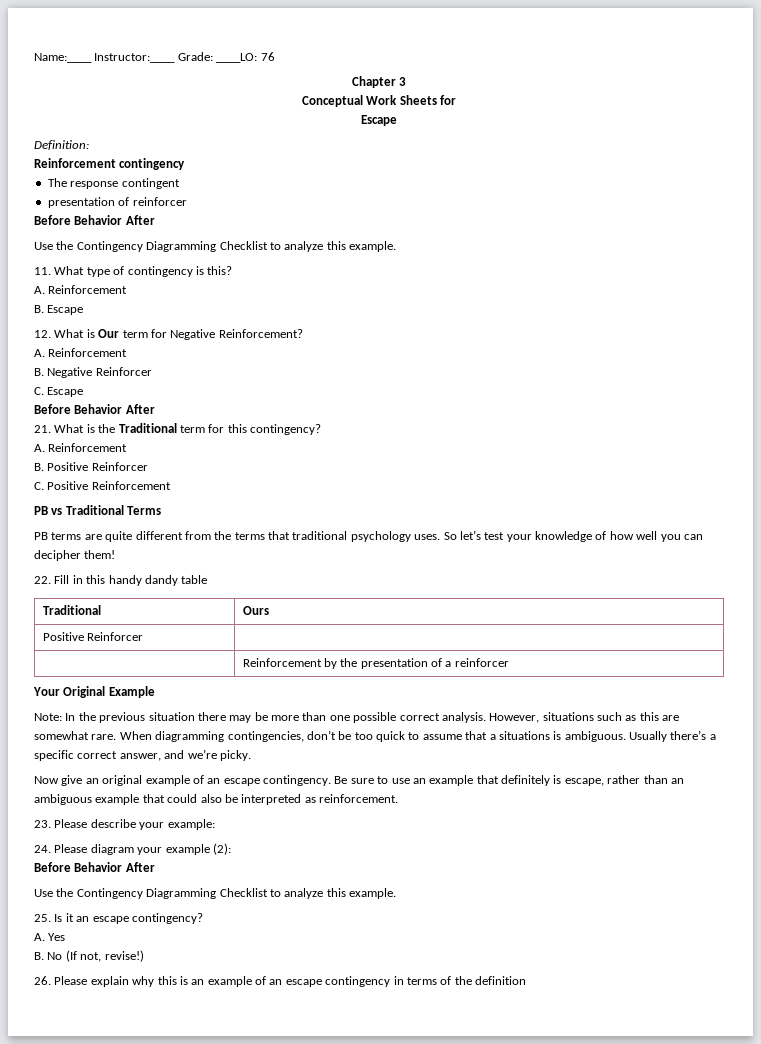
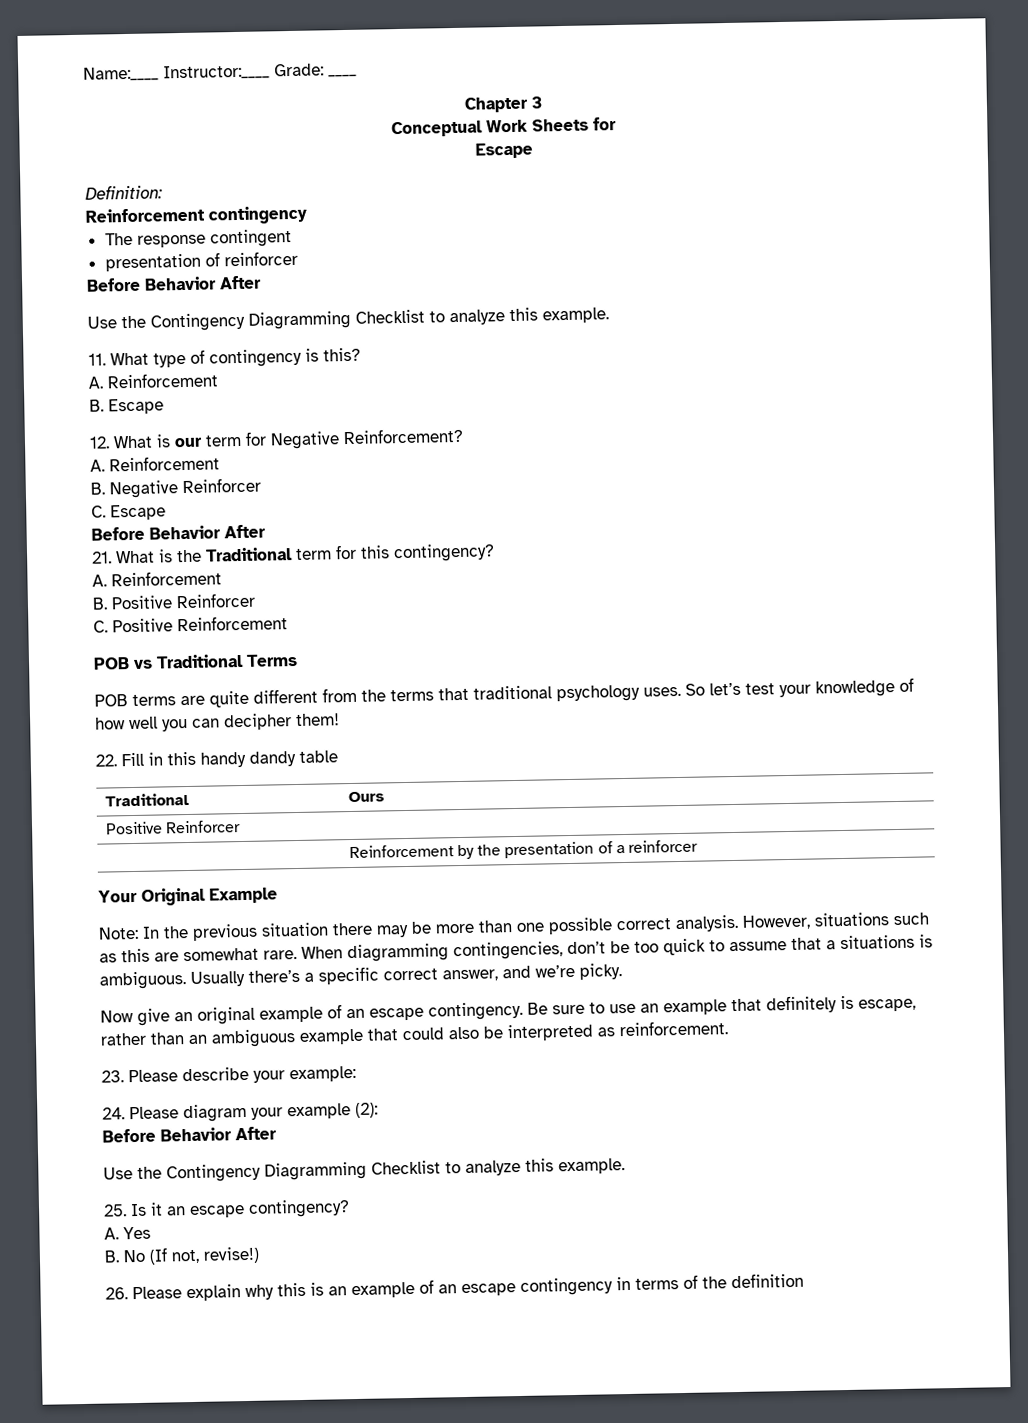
- Name:____ Instructor:____ Grade: ____LO: 76
+ Name:____ Instructor:____ Grade: ____
- 12. What is Our term for Negative Reinforcement?
+ 12. What is our term for Negative Reinforcement?
- PB vs Traditional Terms
+ POB vs Traditional Terms
- PB terms are quite different from the terms that traditional psychology uses.
+ POB terms are quite different from the terms that traditional psychology uses.

